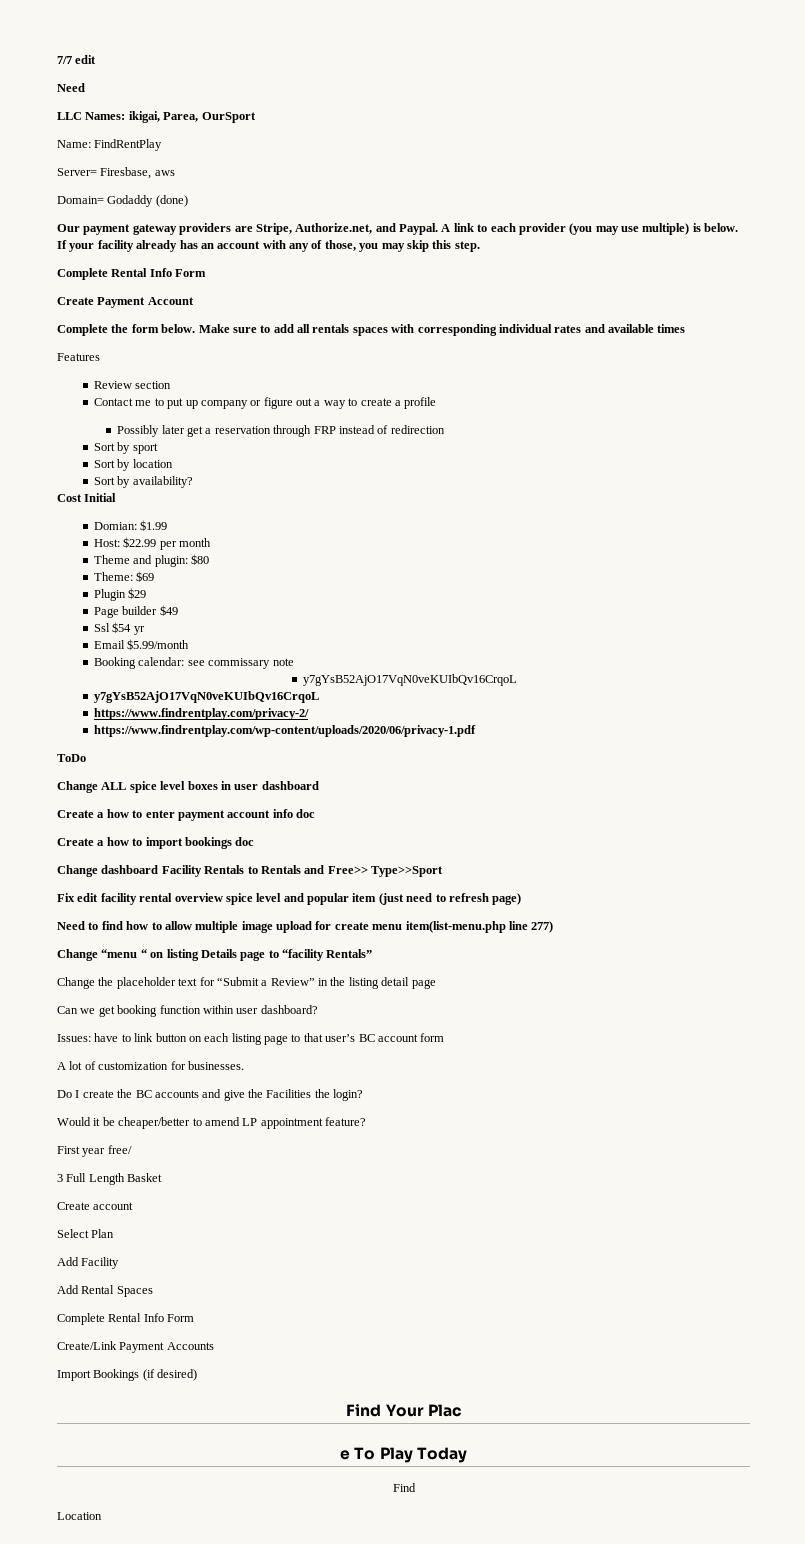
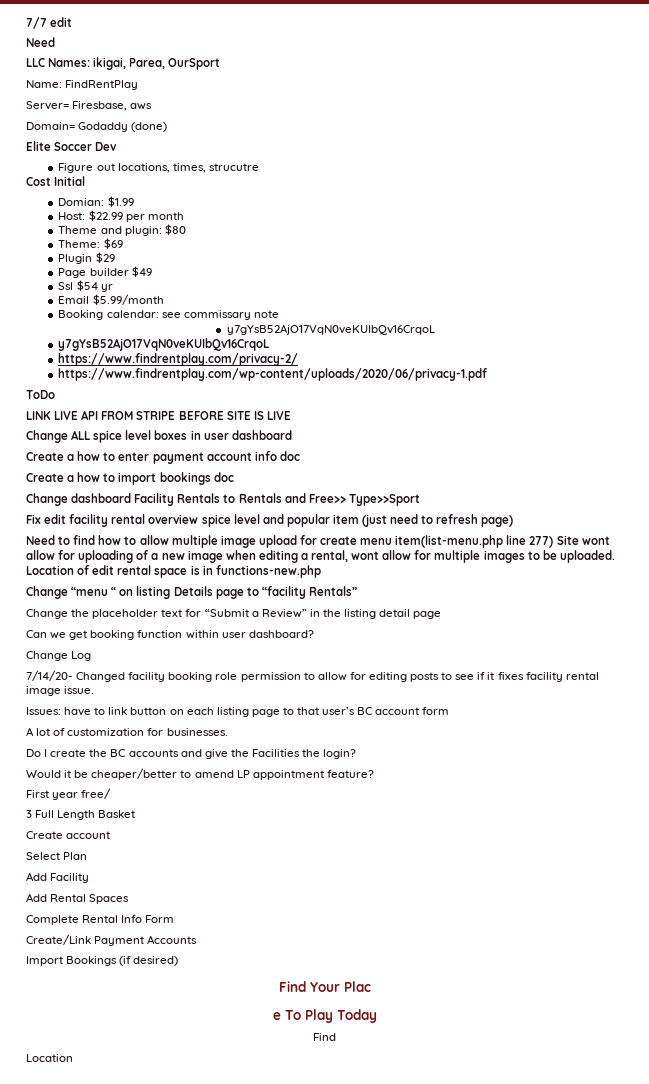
- Our payment gateway providers are Stripe, Authorize.net, and Paypal. A link to each provider (you may use multiple) is below. If your facility already has an account with any of those, you may skip this step.
- Complete Rental Info Form
- Create Payment Account
- Complete the form below. Make sure to add all rentals spaces with corresponding individual rates and available times
- Features
- Review section
- Contact me to put up company or figure out a way to create a profile
- Possibly later get a reservation through FRP instead of redirection
- Sort by sport
- Sort by location
- Sort by availability?
+ Elite Soccer Dev
+ Figure out locations, times, strucutre
+ LINK LIVE API FROM STRIPE BEFORE SITE IS LIVE
- Need to find how to allow multiple image upload for create menu item(list-menu.php line 277)
+ Need to find how to allow multiple image upload for create menu item(list-menu.php line 277) Site wont allow for uploading of a new image when editing a rental, wont allow for multiple images to be uploaded. Location of edit rental space is in functions-new.php
+ Change Log
+ 7/14/20- Changed facility booking role permission to allow for editing posts to see if it fixes facility rental image issue.

